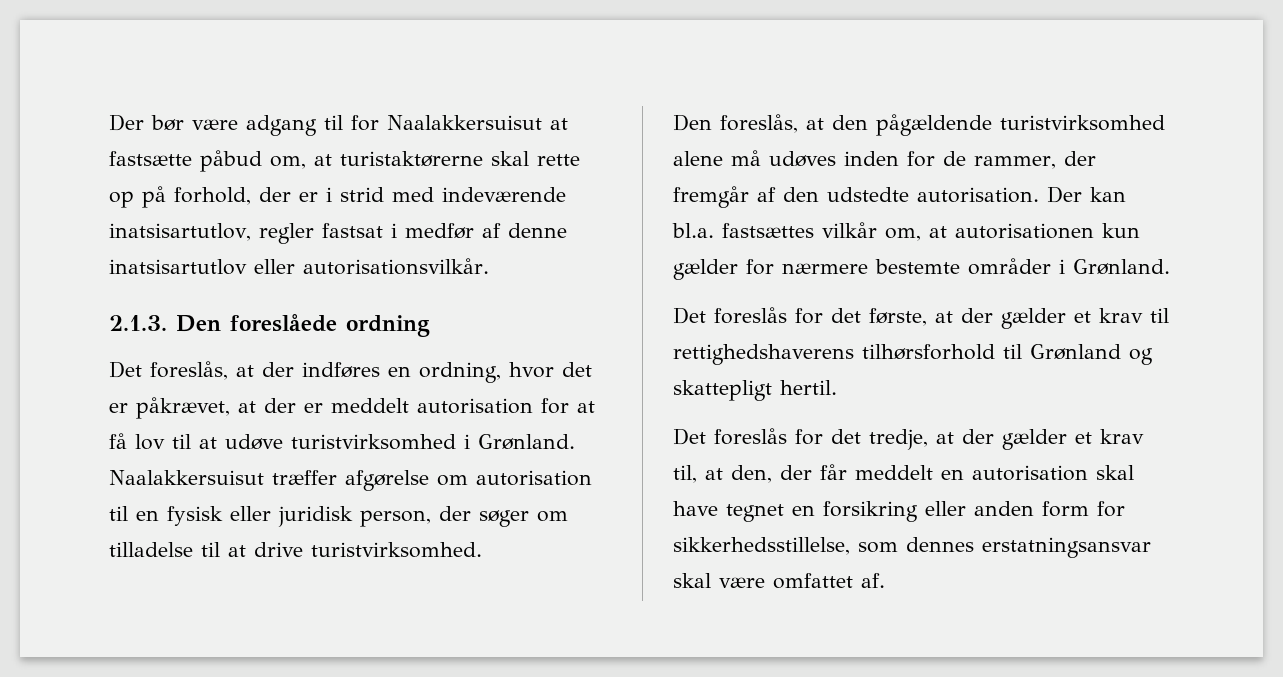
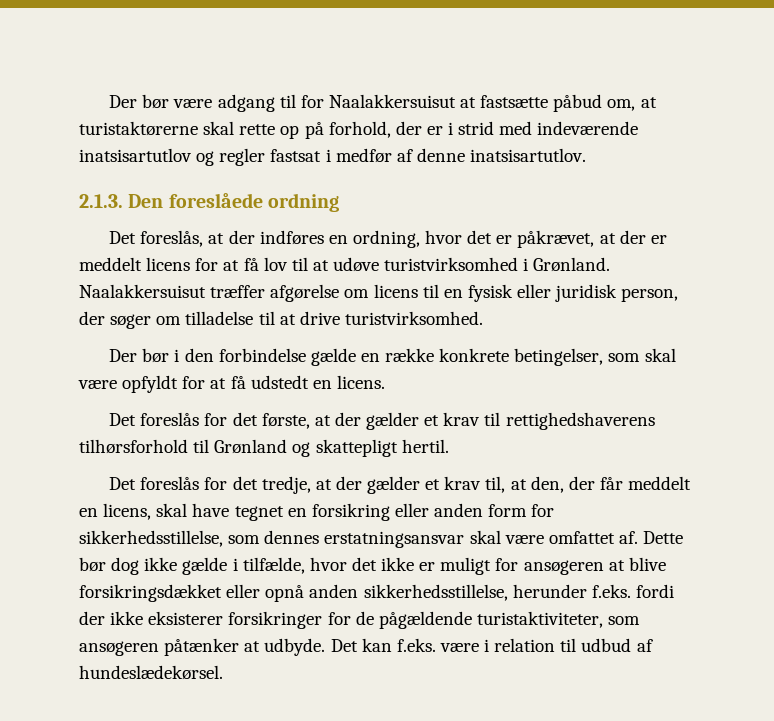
- Der bør være adgang til for Naalakkersuisut at fastsætte påbud om, at turistaktørerne skal rette op på forhold, der er i strid med indeværende inatsisartutlov, regler fastsat i medfør af denne inatsisartutlov eller autorisationsvilkår.
+ Der bør være adgang til for Naalakkersuisut at fastsætte påbud om, at turistaktørerne skal rette op på forhold, der er i strid med indeværende inatsisartutlov og regler fastsat i medfør af denne inatsisartutlov.
- Det foreslås, at der indføres en ordning, hvor det er påkrævet, at der er meddelt autorisation for at få lov til at udøve turistvirksomhed i Grønland.
+ Det foreslås, at der indføres en ordning, hvor det er påkrævet, at der er meddelt licens for at få lov til at udøve turistvirksomhed i Grønland.
- Naalakkersuisut træffer afgørelse om autorisation til en fysisk eller juridisk person, der søger om tilladelse til at drive turistvirksomhed.
+ Naalakkersuisut træffer afgørelse om licens til en fysisk eller juridisk person, der søger om tilladelse til at drive turistvirksomhed.
- Den foreslås, at den pågældende turistvirksomhed alene må udøves inden for de rammer, der fremgår af den udstedte autorisation. Der kan bl.a. fastsættes vilkår om, at autorisationen kun gælder for nærmere bestemte områder i Grønland.
+ Der bør i den forbindelse gælde en række konkrete betingelser, som skal være opfyldt for at få udstedt en licens.
- Det foreslås for det tredje, at der gælder et krav til, at den, der får meddelt en autorisation skal have tegnet en forsikring eller anden form for sikkerhedsstillelse, som dennes erstatningsansvar skal være omfattet af.
+ Det foreslås for det tredje, at der gælder et krav til, at den, der får meddelt en licens, skal have tegnet en forsikring eller anden form for sikkerhedsstillelse, som dennes erstatningsansvar skal være omfattet af.
+ Dette bør dog ikke gælde i tilfælde, hvor det ikke er muligt for ansøgeren at blive forsikringsdækket eller opnå anden sikkerhedsstillelse, herunder f.eks. fordi der ikke eksisterer forsikringer for de pågældende turistaktiviteter, som ansøgeren påtænker at udbyde. Det kan f.eks. være i relation til udbud af hundeslædekørsel.

